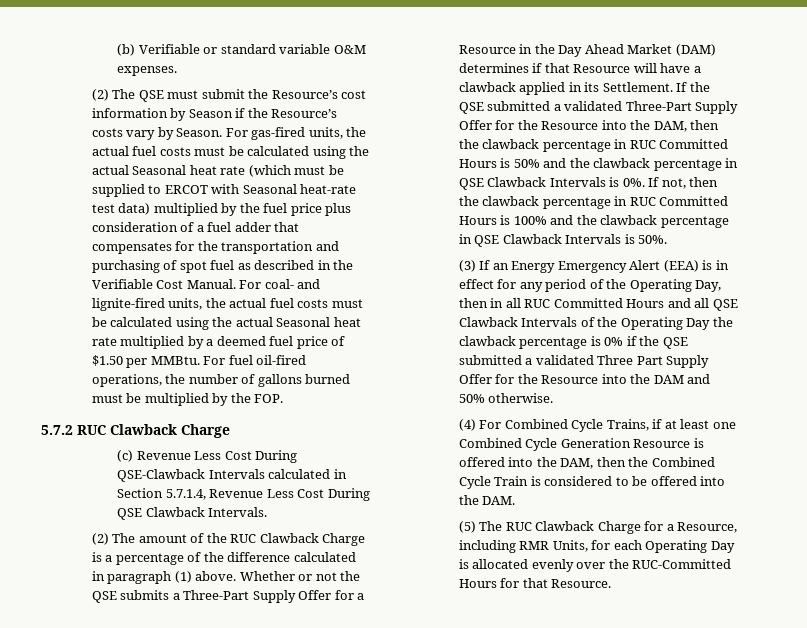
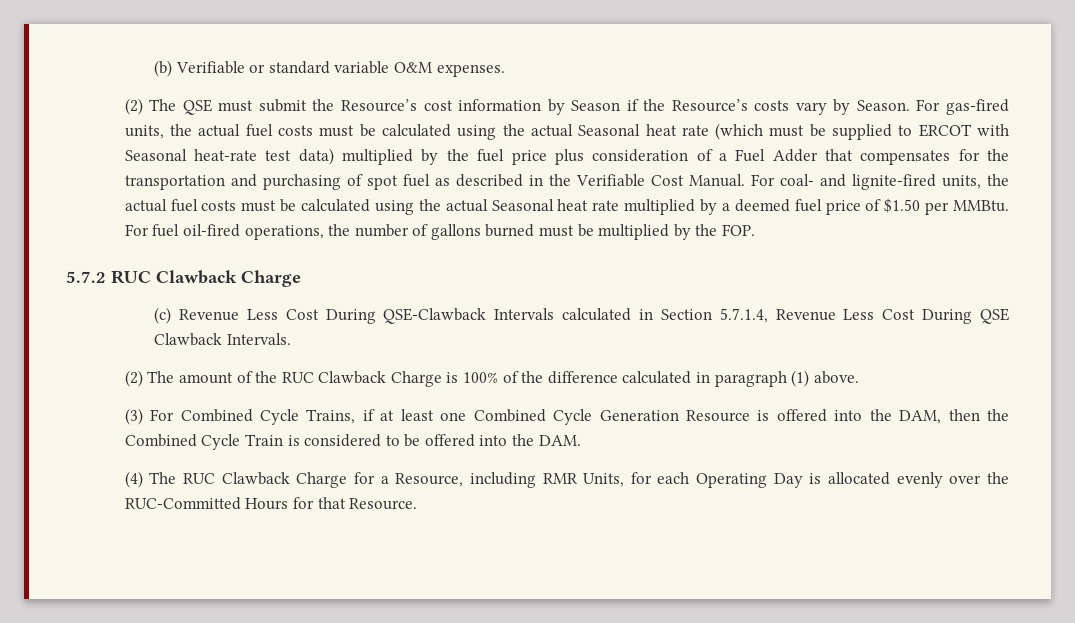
- For gas-fired units, the actual fuel costs must be calculated using the actual Seasonal heat rate (which must be supplied to ERCOT with Seasonal heat-rate test data) multiplied by the fuel price plus consideration of a fuel adder that compensates for the transportation and purchasing of spot fuel as described in the Verifiable Cost Manual.
+ For gas-fired units, the actual fuel costs must be calculated using the actual Seasonal heat rate (which must be supplied to ERCOT with Seasonal heat-rate test data) multiplied by the fuel price plus consideration of a Fuel Adder that compensates for the transportation and purchasing of spot fuel as described in the Verifiable Cost Manual.
- (2) The amount of the RUC Clawback Charge is a percentage of the difference calculated in paragraph (1) above. Whether or not the QSE submits a Three-Part Supply Offer for a Resource in the Day Ahead Market (DAM) determines if that Resource will have a clawback applied in its Settlement. If the QSE submitted a validated Three-Part Supply Offer for the Resource into the DAM, then the clawback percentage in RUC Committed Hours is 50% and the clawback percentage in QSE Clawback Intervals is 0%. If not, then the clawback percentage in RUC Committed Hours is 100% and the clawback percentage in QSE Clawback Intervals is 50%.
- (3) If an Energy Emergency Alert (EEA) is in effect for any period of the Operating Day, then in all RUC Committed Hours and all QSE Clawback Intervals of the Operating Day the clawback percentage is 0% if the QSE submitted a validated Three Part Supply Offer for the Resource into the DAM and 50% otherwise.
- (4) For Combined Cycle Trains, if at least one Combined Cycle Generation Resource is offered into the DAM, then the Combined Cycle Train is considered to be offered into the DAM.
+ (2) The amount of the RUC Clawback Charge is 100% of the difference calculated in paragraph (1) above.
+ (3) For Combined Cycle Trains, if at least one Combined Cycle Generation Resource is offered into the DAM, then the Combined Cycle Train is considered to be offered into the DAM.
- (5) The RUC Clawback Charge for a Resource, including RMR Units, for each Operating Day is allocated evenly over the RUC-Committed Hours for that Resource.
+ (4) The RUC Clawback Charge for a Resource, including RMR Units, for each Operating Day is allocated evenly over the RUC-Committed Hours for that Resource.

